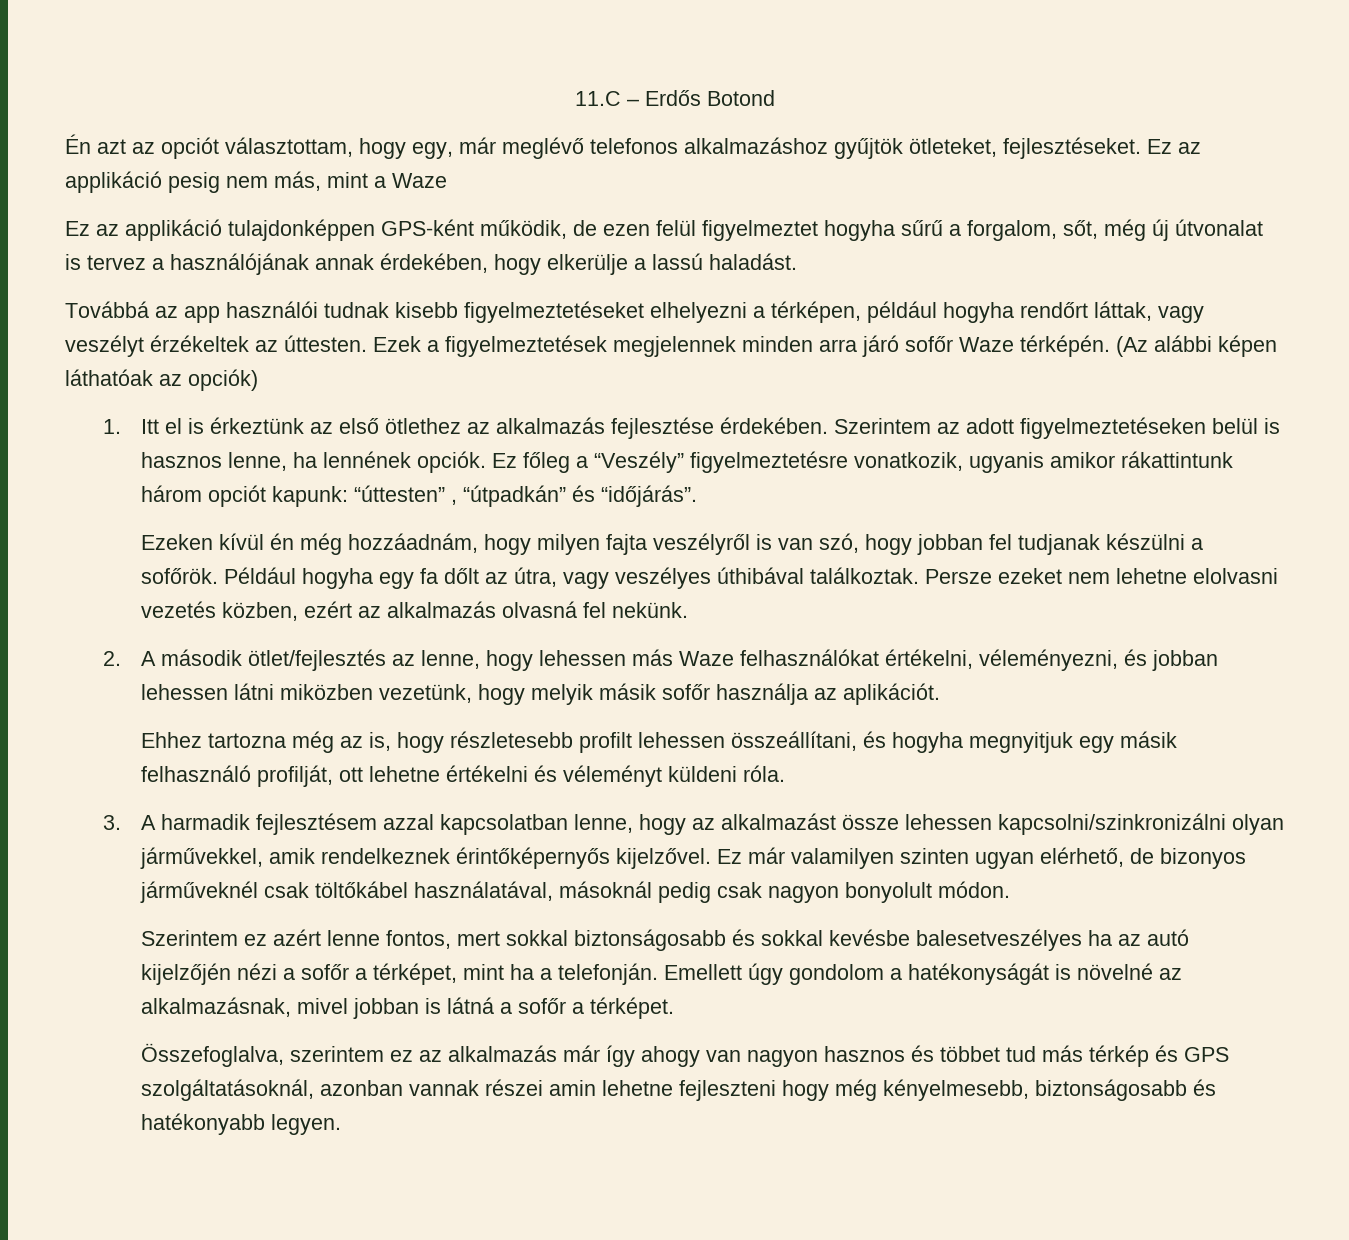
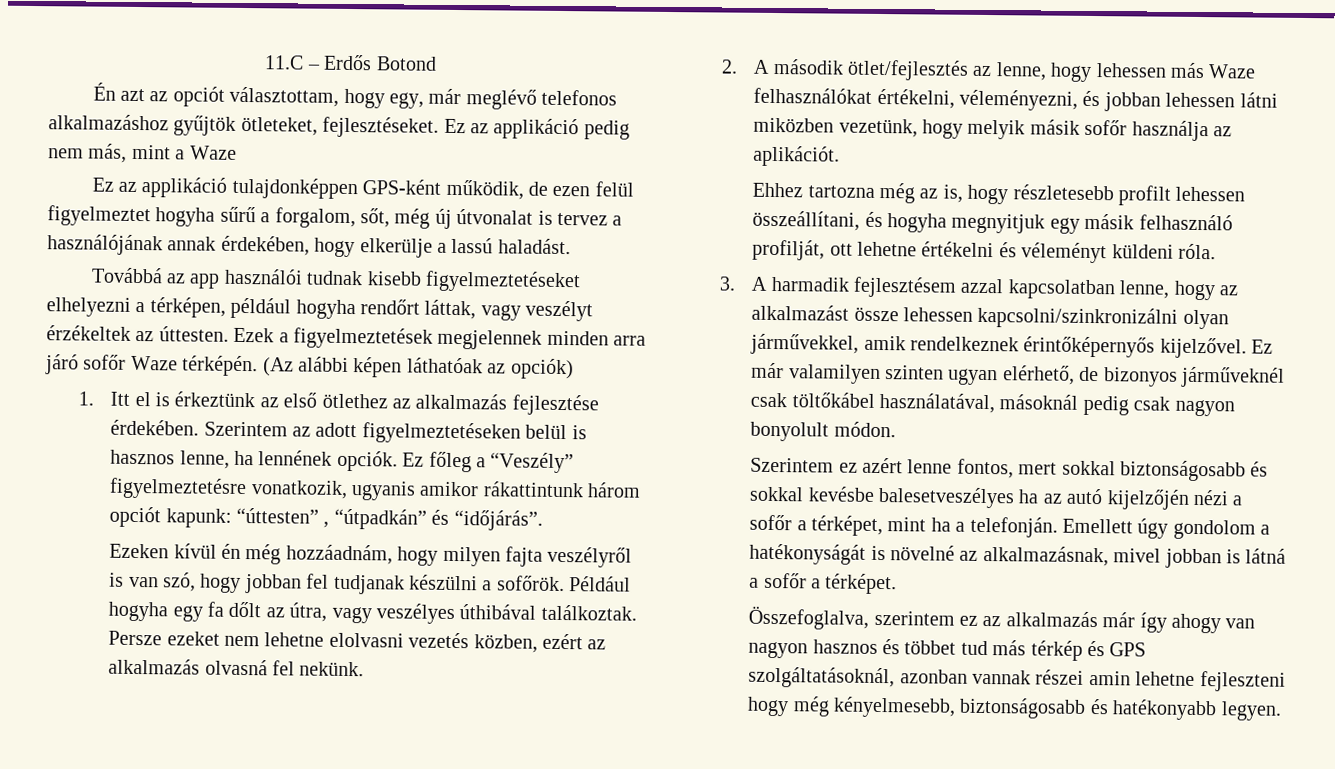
- Ez az applikáció pesig nem más, mint a Waze
+ Ez az applikáció pedig nem más, mint a Waze

